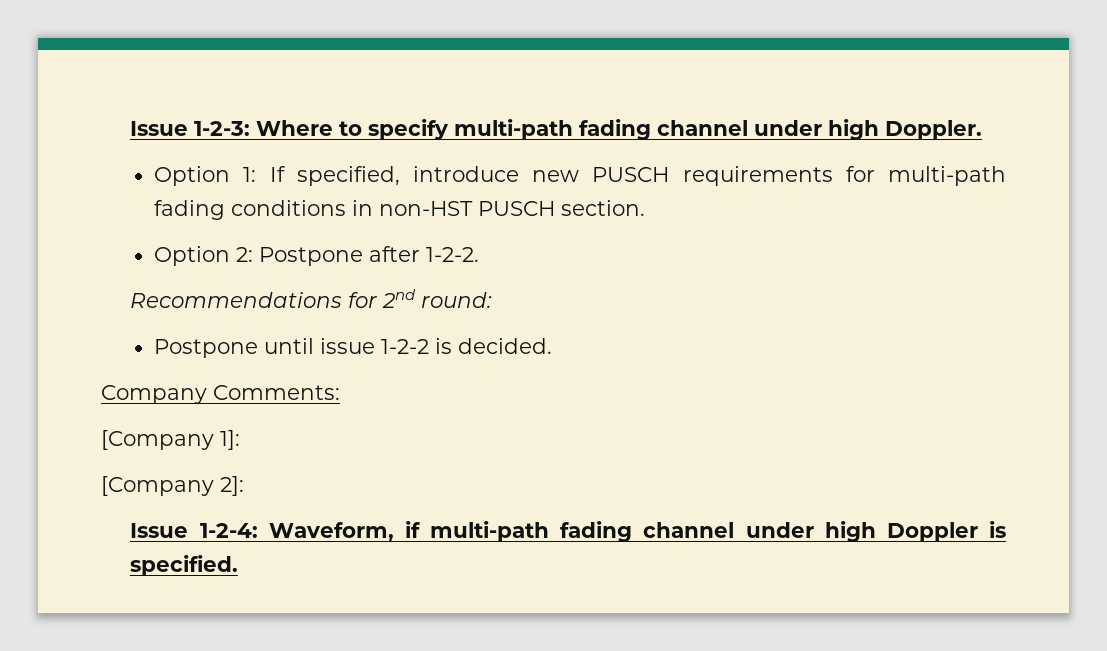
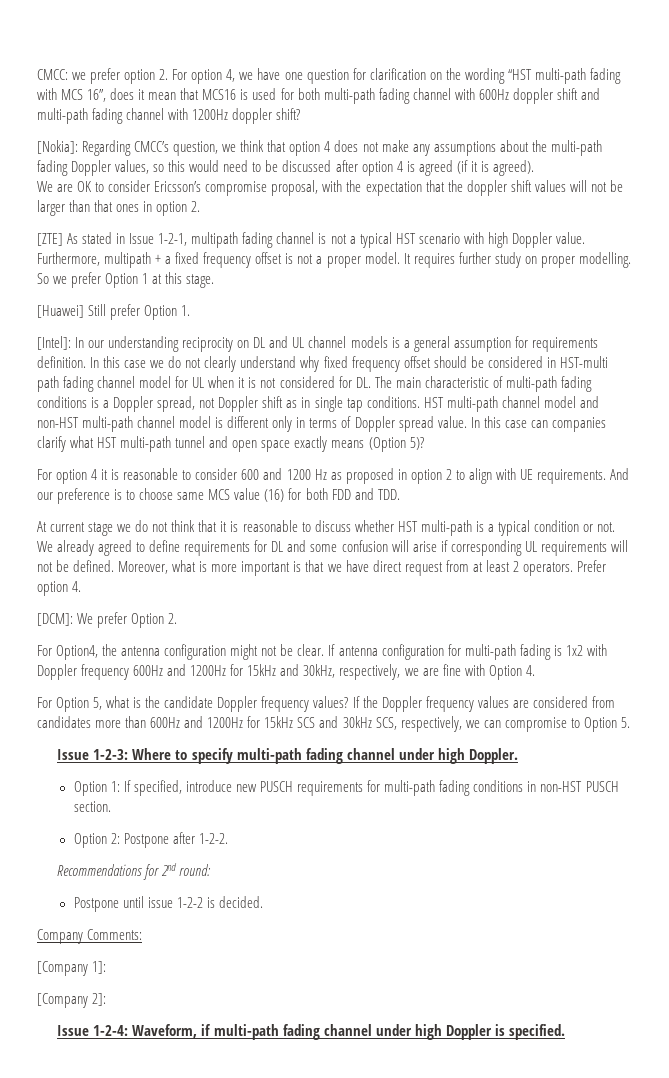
+ CMCC: we prefer option 2. For option 4, we have one question for clarification on the wording “HST multi-path fading with MCS 16”, does it mean that MCS16 is used for both multi-path fading channel with 600Hz doppler shift and multi-path fading channel with 1200Hz doppler shift?
+ [Nokia]: Regarding CMCC’s question, we think that option 4 does not make any assumptions about the multi-path fading Doppler values, so this would need to be discussed after option 4 is agreed (if it is agreed).
+ We are OK to consider Ericsson’s compromise proposal, with the expectation that the doppler shift values will not be larger than that ones in option 2.
+ [ZTE] As stated in Issue 1-2-1, multipath fading channel is not a typical HST scenario with high Doppler value. Furthermore, multipath + a fixed frequency offset is not a proper model. It requires further study on proper modelling. So we prefer Option 1 at this stage.
+ [Huawei] Still prefer Option 1.
+ [Intel]: In our understanding reciprocity on DL and UL channel models is a general assumption for requirements definition. In this case we do not clearly understand why fixed frequency offset should be considered in HST-multi path fading channel model for UL when it is not considered for DL. The main characteristic of multi-path fading conditions is a Doppler spread, not Doppler shift as in single tap conditions. HST multi-path channel model and non-HST multi-path channel model is different only in terms of Doppler spread value. In this case can companies clarify what HST multi-path tunnel and open space exactly means (Option 5)?
+ For option 4 it is reasonable to consider 600 and 1200 Hz as proposed in option 2 to align with UE requirements. And our preference is to choose same MCS value (16) for both FDD and TDD.
+ At current stage we do not think that it is reasonable to discuss whether HST multi-path is a typical condition or not. We already agreed to define requirements for DL and some confusion will arise if corresponding UL requirements will not be defined. Moreover, what is more important is that we have direct request from at least 2 operators. Prefer option 4.
+ [DCM]: We prefer Option 2.
+ For Option4, the antenna configuration might not be clear. If antenna configuration for multi-path fading is 1x2 with Doppler frequency 600Hz and 1200Hz for 15kHz and 30kHz, respectively, we are fine with Option 4.
+ For Option 5, what is the candidate Doppler frequency values? If the Doppler frequency values are considered from candidates more than 600Hz and 1200Hz for 15kHz SCS and 30kHz SCS, respectively, we can compromise to Option 5.

